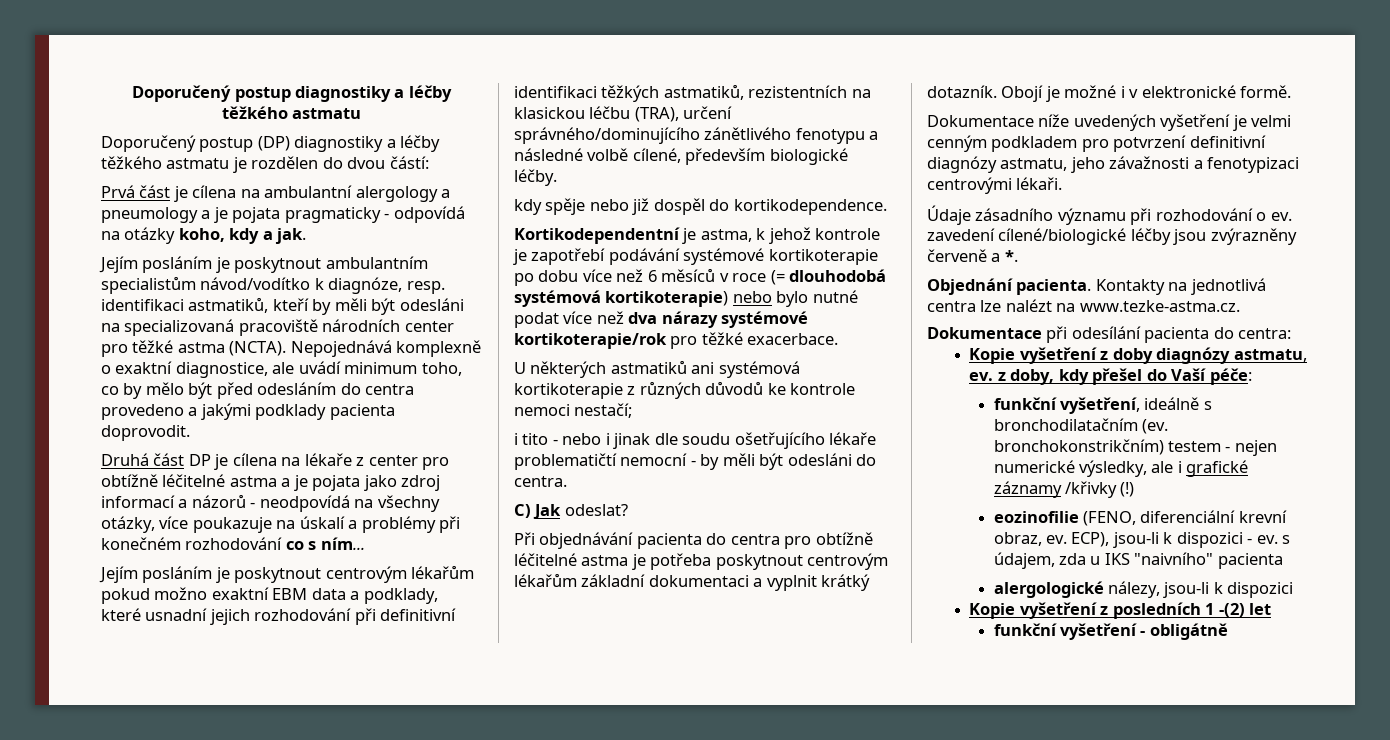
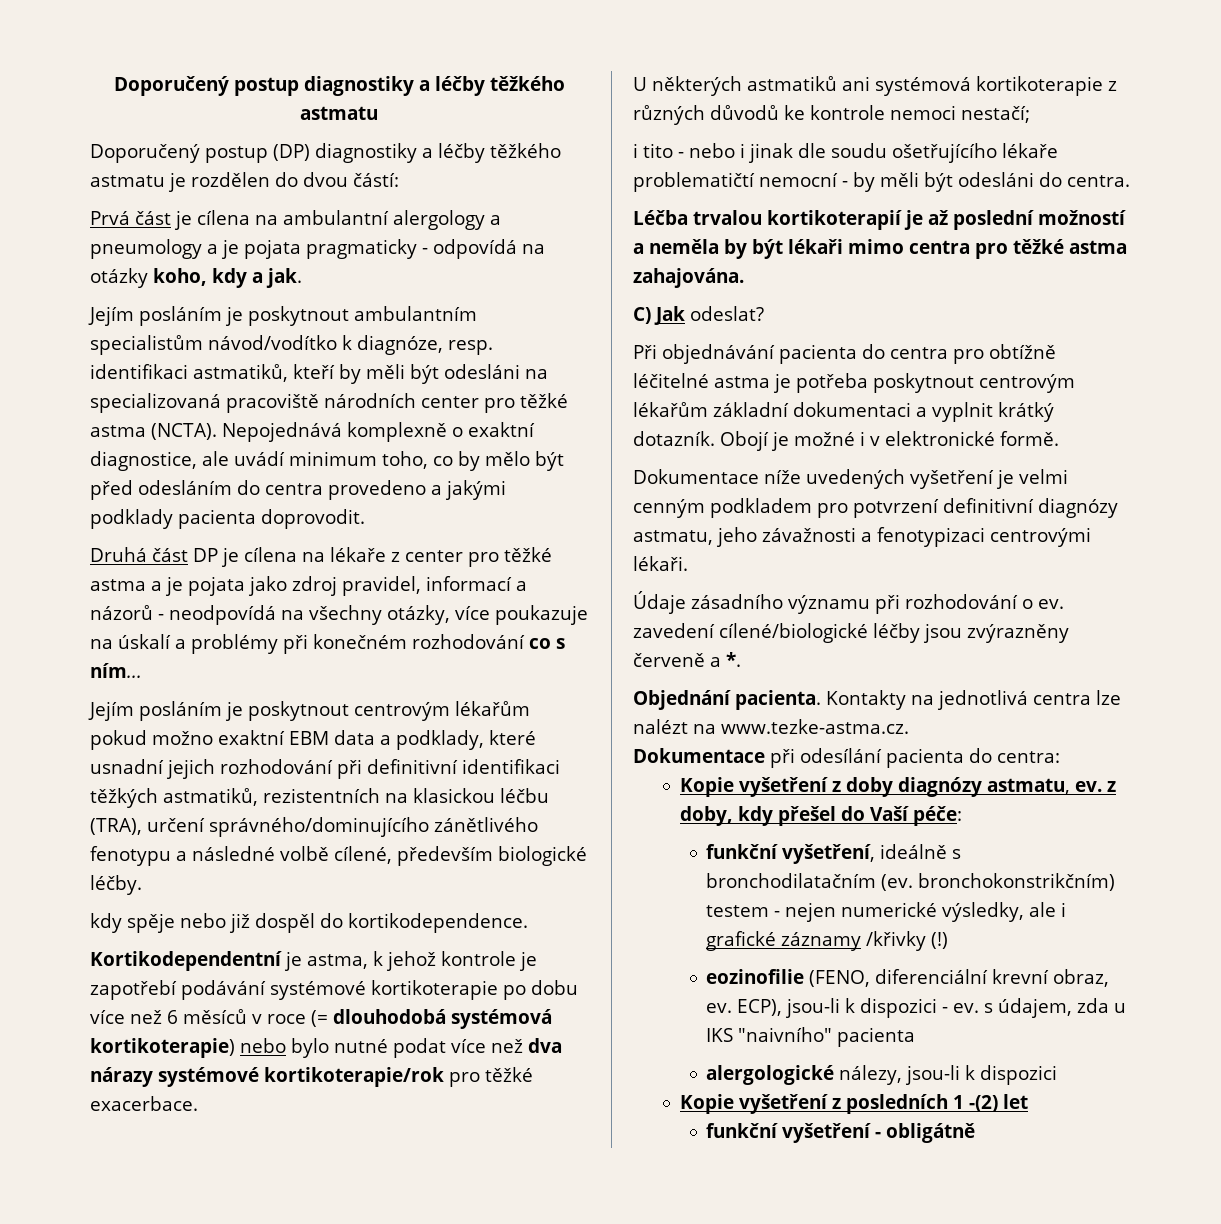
- Druhá část DP je cílena na lékaře z center pro obtížně léčitelné astma a je pojata jako zdroj informací a názorů - neodpovídá na všechny otázky, více poukazuje na úskalí a problémy při konečném rozhodování co s ním...
+ Druhá část DP je cílena na lékaře z center pro těžké astma a je pojata jako zdroj pravidel, informací a názorů - neodpovídá na všechny otázky, více poukazuje na úskalí a problémy při konečném rozhodování co s ním...
+ Léčba trvalou kortikoterapií je až poslední možností a neměla by být lékaři mimo centra pro těžké astma zahajována.

